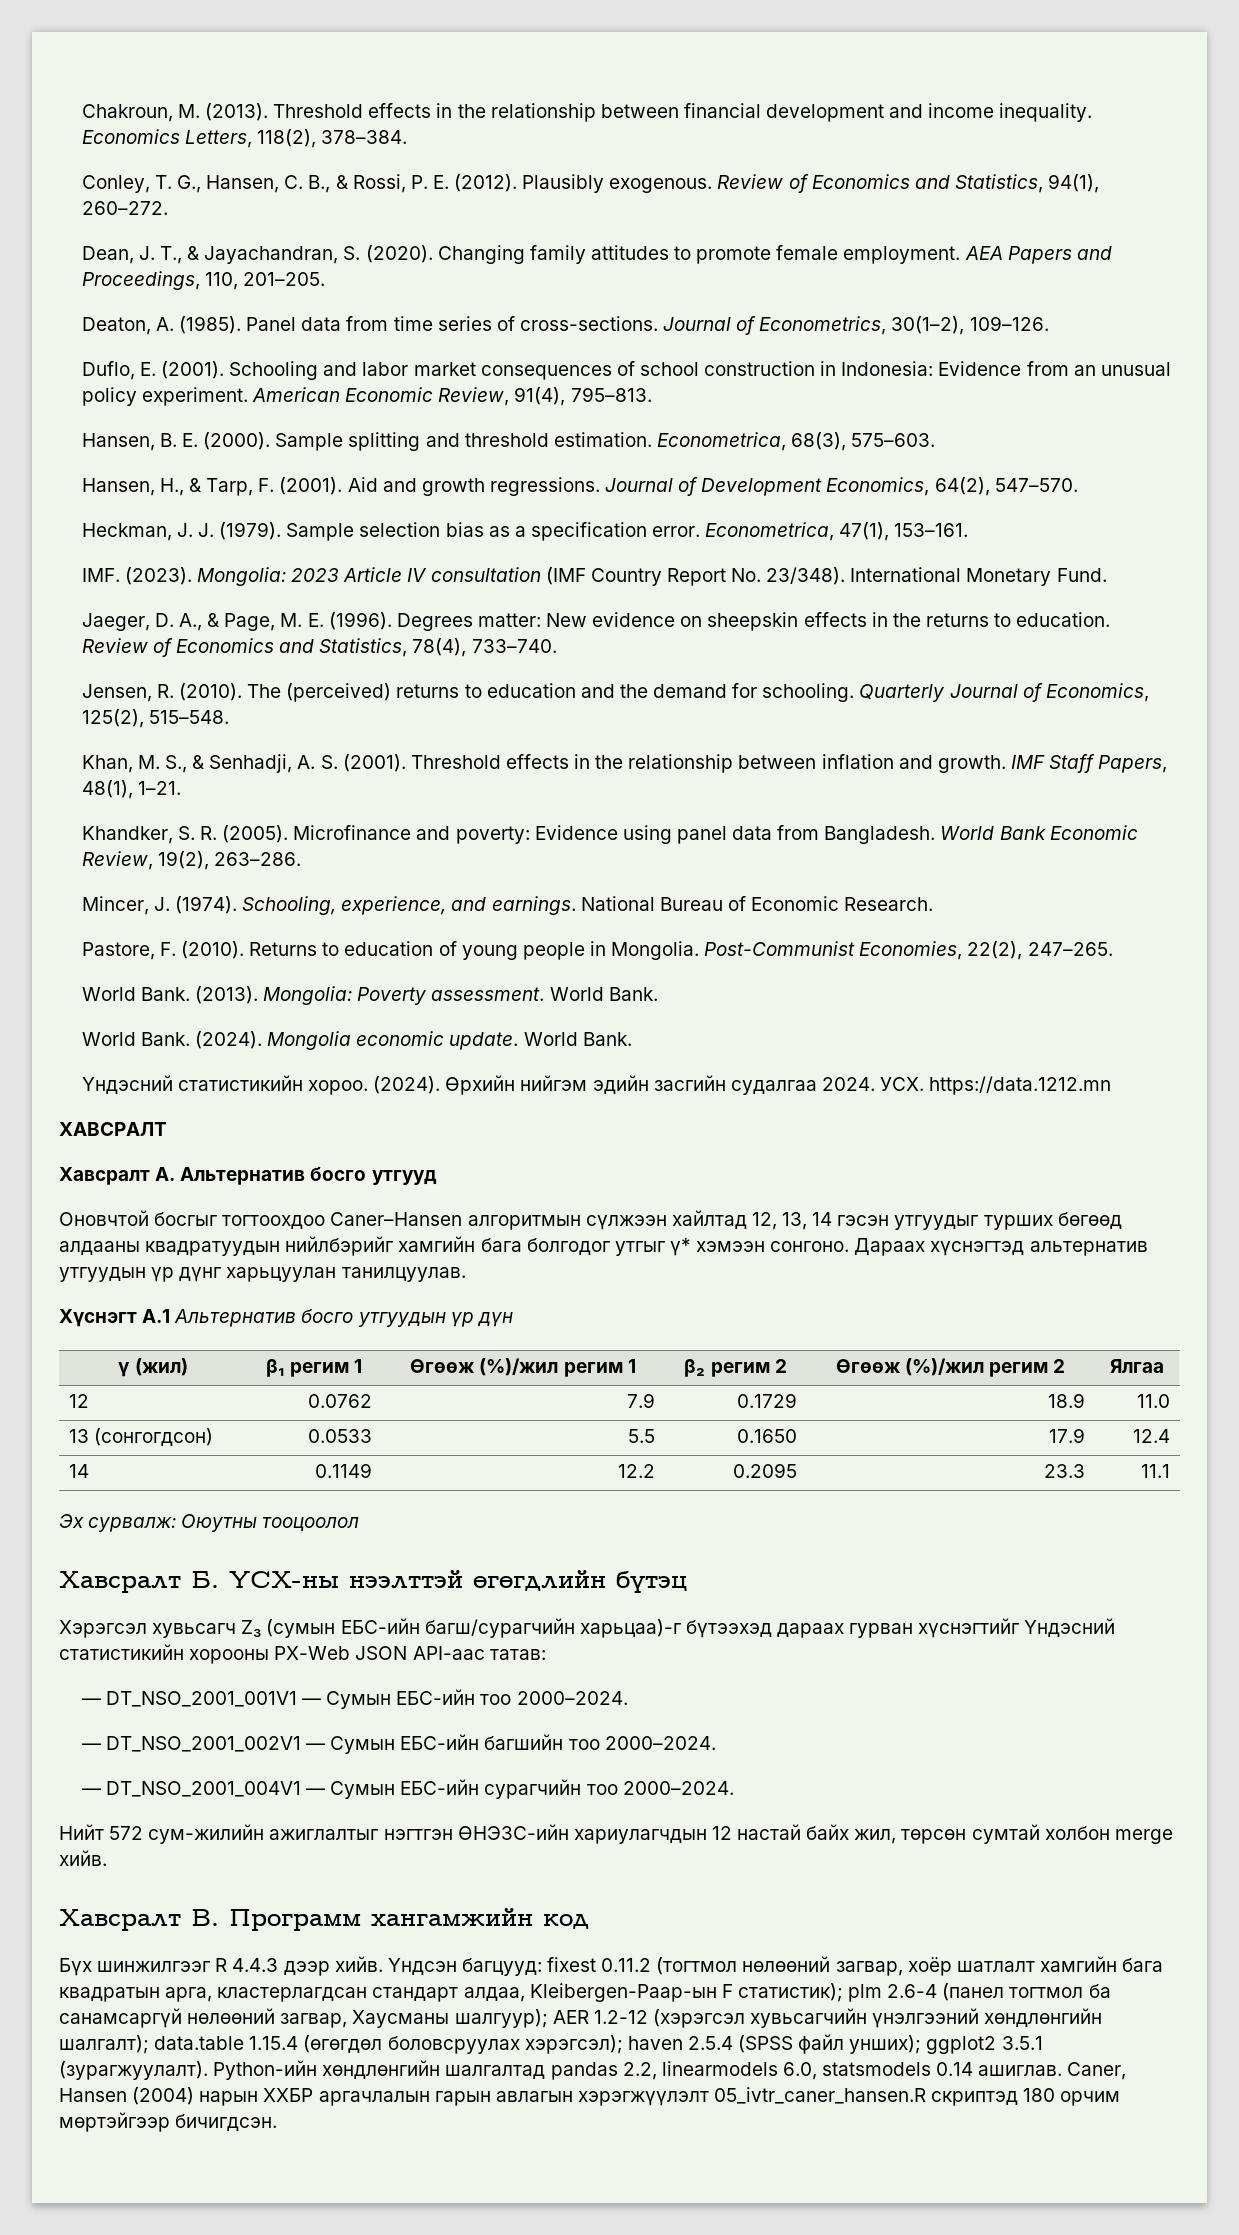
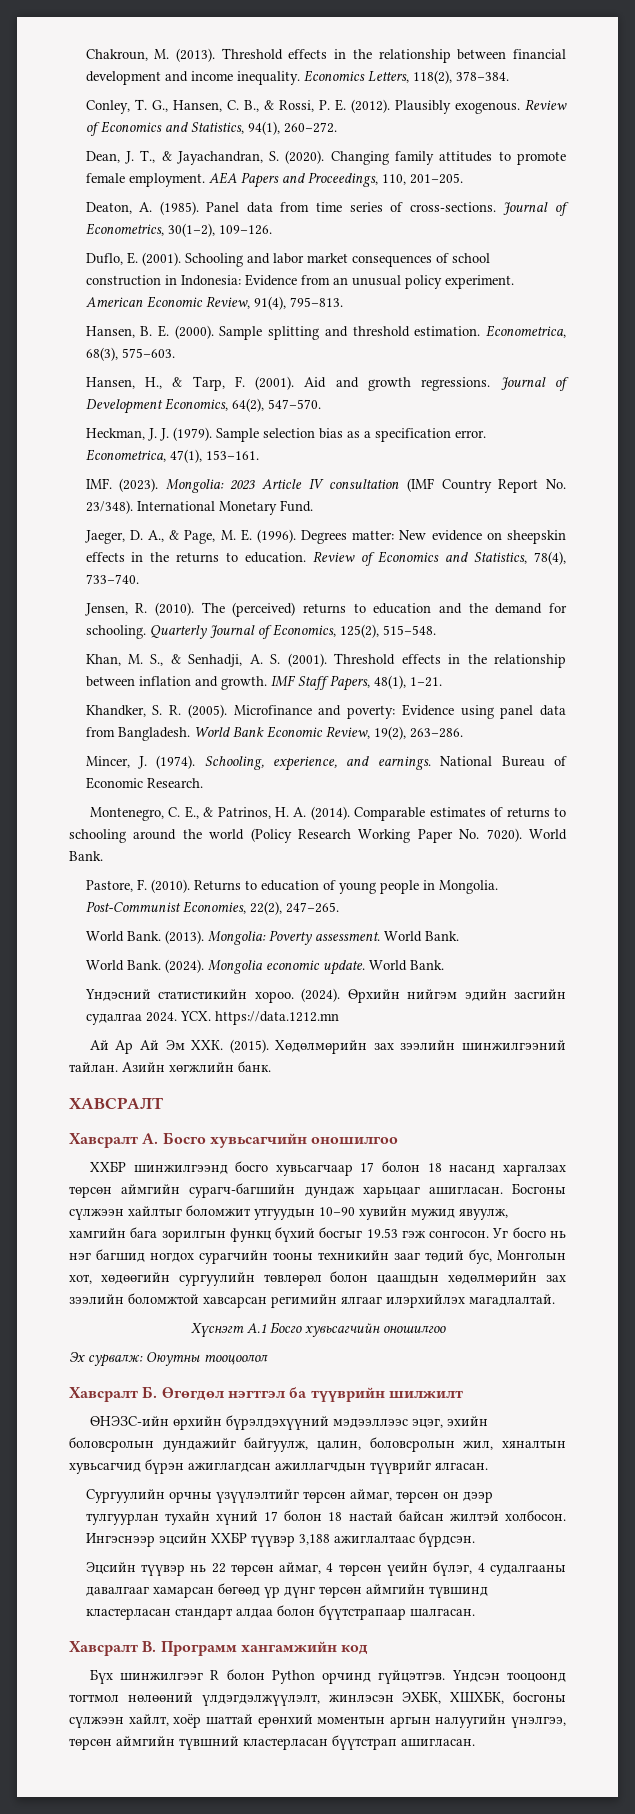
+ Montenegro, C. E., & Patrinos, H. A. (2014). Comparable estimates of returns to schooling around the world (Policy Research Working Paper No. 7020). World Bank.
- УСХ. https://data.1212.mn
+ ҮСХ. https://data.1212.mn
+ Ай Ар Ай Эм ХХК. (2015). Хөдөлмөрийн зах зээлийн шинжилгээний тайлан. Азийн хөгжлийн банк.
  ХАВСРАЛТ
- Хавсралт А. Альтернатив босго утгууд
- Оновчтой босгыг тогтоохдоо Caner–Hansen алгоритмын сүлжээн хайлтад 12, 13, 14 гэсэн утгуудыг турших бөгөөд алдааны квадратуудын нийлбэрийг хамгийн бага болгодог утгыг γ* хэмээн сонгоно. Дараах хүснэгтэд альтернатив утгуудын үр дүнг харьцуулан танилцуулав.
- Хүснэгт А.1 Альтернатив босго утгуудын үр дүн
- γ (жил) | β₁ регим 1 | Өгөөж (%)/жил регим 1 | β₂ регим 2 | Өгөөж (%)/жил регим 2 | Ялгаа
- 12 | 0.0762 | 7.9 | 0.1729 | 18.9 | 11.0
- 13 (сонгогдсон) | 0.0533 | 5.5 | 0.1650 | 17.9 | 12.4
- 14 | 0.1149 | 12.2 | 0.2095 | 23.3 | 11.1
+ Хавсралт А. Босго хувьсагчийн оношилгоо
+ ХХБР шинжилгээнд босго хувьсагчаар 17 болон 18 насанд харгалзах төрсөн аймгийн сурагч-багшийн дундаж харьцааг ашигласан. Босгоны сүлжээн хайлтыг боломжит утгуудын 10–90 хувийн мужид явуулж, хамгийн бага зорилгын функц бүхий босгыг 19.53 гэж сонгосон. Уг босго нь нэг багшид ногдох сурагчийн тооны техникийн зааг төдий бус, Монголын хот, хөдөөгийн сургуулийн төвлөрөл болон цаашдын хөдөлмөрийн зах зээлийн боломжтой хавсарсан регимийн ялгааг илэрхийлэх магадлалтай.
+ Хүснэгт А.1 Босго хувьсагчийн оношилгоо
- Хавсралт Б. ҮСХ-ны нээлттэй өгөгдлийн бүтэц
- Хэрэгсэл хувьсагч Z₃ (сумын ЕБС-ийн багш/сурагчийн харьцаа)-г бүтээхэд дараах гурван хүснэгтийг Үндэсний статистикийн хорооны PX-Web JSON API-аас татав:
- — DT_NSO_2001_001V1 — Сумын ЕБС-ийн тоо 2000–2024.
- — DT_NSO_2001_002V1 — Сумын ЕБС-ийн багшийн тоо 2000–2024.
- — DT_NSO_2001_004V1 — Сумын ЕБС-ийн сурагчийн тоо 2000–2024.
- Нийт 572 сум-жилийн ажиглалтыг нэгтгэн ӨНЭЗС-ийн хариулагчдын 12 настай байх жил, төрсөн сумтай холбон merge хийв.
+ Хавсралт Б. Өгөгдөл нэгтгэл ба түүврийн шилжилт
+ ӨНЭЗС-ийн өрхийн бүрэлдэхүүний мэдээллээс эцэг, эхийн боловсролын дундажийг байгуулж, цалин, боловсролын жил, хяналтын хувьсагчид бүрэн ажиглагдсан ажиллагчдын түүврийг ялгасан.
+ Сургуулийн орчны үзүүлэлтийг төрсөн аймаг, төрсөн он дээр тулгуурлан тухайн хүний 17 болон 18 настай байсан жилтэй холбосон. Ингэснээр эцсийн ХХБР түүвэр 3,188 ажиглалтаас бүрдсэн.
+ Эцсийн түүвэр нь 22 төрсөн аймаг, 4 төрсөн үеийн бүлэг, 4 судалгааны давалгааг хамарсан бөгөөд үр дүнг төрсөн аймгийн түвшинд кластерласан стандарт алдаа болон бүүтстрапаар шалгасан.
- Бүх шинжилгээг R 4.4.3 дээр хийв. Үндсэн багцууд: fixest 0.11.2 (тогтмол нөлөөний загвар, хоёр шатлалт хамгийн бага квадратын арга, кластерлагдсан стандарт алдаа, Kleibergen-Paap-ын F статистик); plm 2.6-4 (панел тогтмол ба санамсаргүй нөлөөний загвар, Хаусманы шалгуур); AER 1.2-12 (хэрэгсэл хувьсагчийн үнэлгээний хөндлөнгийн шалгалт); data.table 1.15.4 (өгөгдөл боловсруулах хэрэгсэл); haven 2.5.4 (SPSS файл унших); ggplot2 3.5.1 (зурагжуулалт). Python-ийн хөндлөнгийн шалгалтад pandas 2.2, linearmodels 6.0, statsmodels 0.14 ашиглав. Caner, Hansen (2004) нарын ХХБР аргачлалын гарын авлагын хэрэгжүүлэлт 05_ivtr_caner_hansen.R скриптэд 180 орчим мөртэйгээр бичигдсэн.
+ Бүх шинжилгээг R болон Python орчинд гүйцэтгэв. Үндсэн тооцоонд тогтмол нөлөөний үлдэгдэлжүүлэлт, жинлэсэн ЭХБК, ХШХБК, босгоны сүлжээн хайлт, хоёр шаттай ерөнхий моментын аргын налуугийн үнэлгээ, төрсөн аймгийн түвшний кластерласан бүүтстрап ашигласан.

